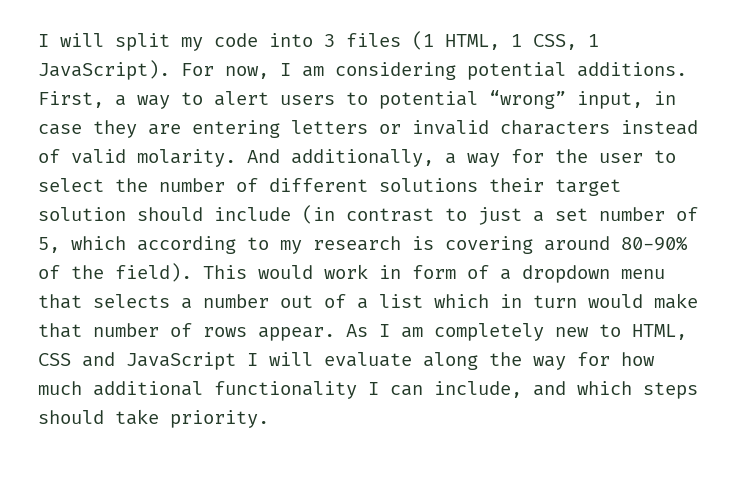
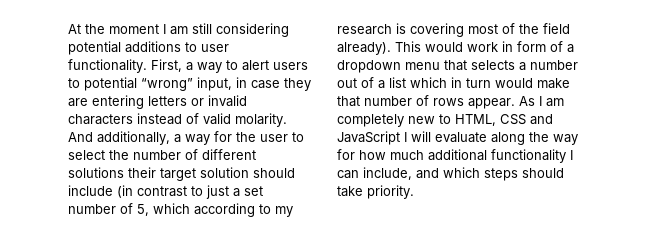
- I will split my code into 3 files (1 HTML, 1 CSS, 1 JavaScript). For now, I am considering potential additions.
+ At the moment I am still considering potential additions to user functionality.
- And additionally, a way for the user to select the number of different solutions their target solution should include (in contrast to just a set number of 5, which according to my research is covering around 80-90% of the field).
+ And additionally, a way for the user to select the number of different solutions their target solution should include (in contrast to just a set number of 5, which according to my research is covering most of the field already).

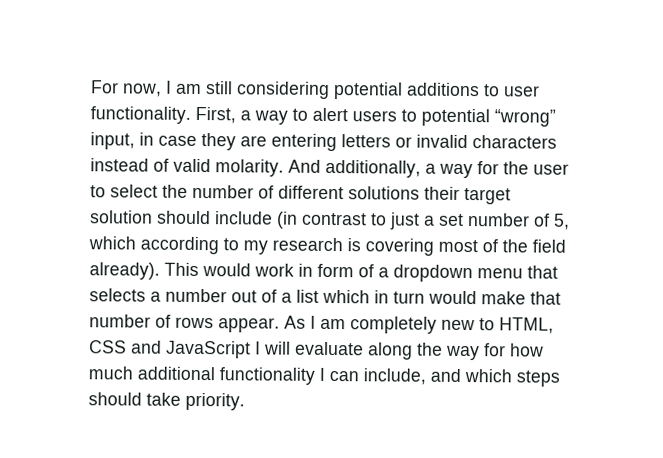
- At the moment I am still considering potential additions to user functionality.
+ For now, I am still considering potential additions to user functionality.

